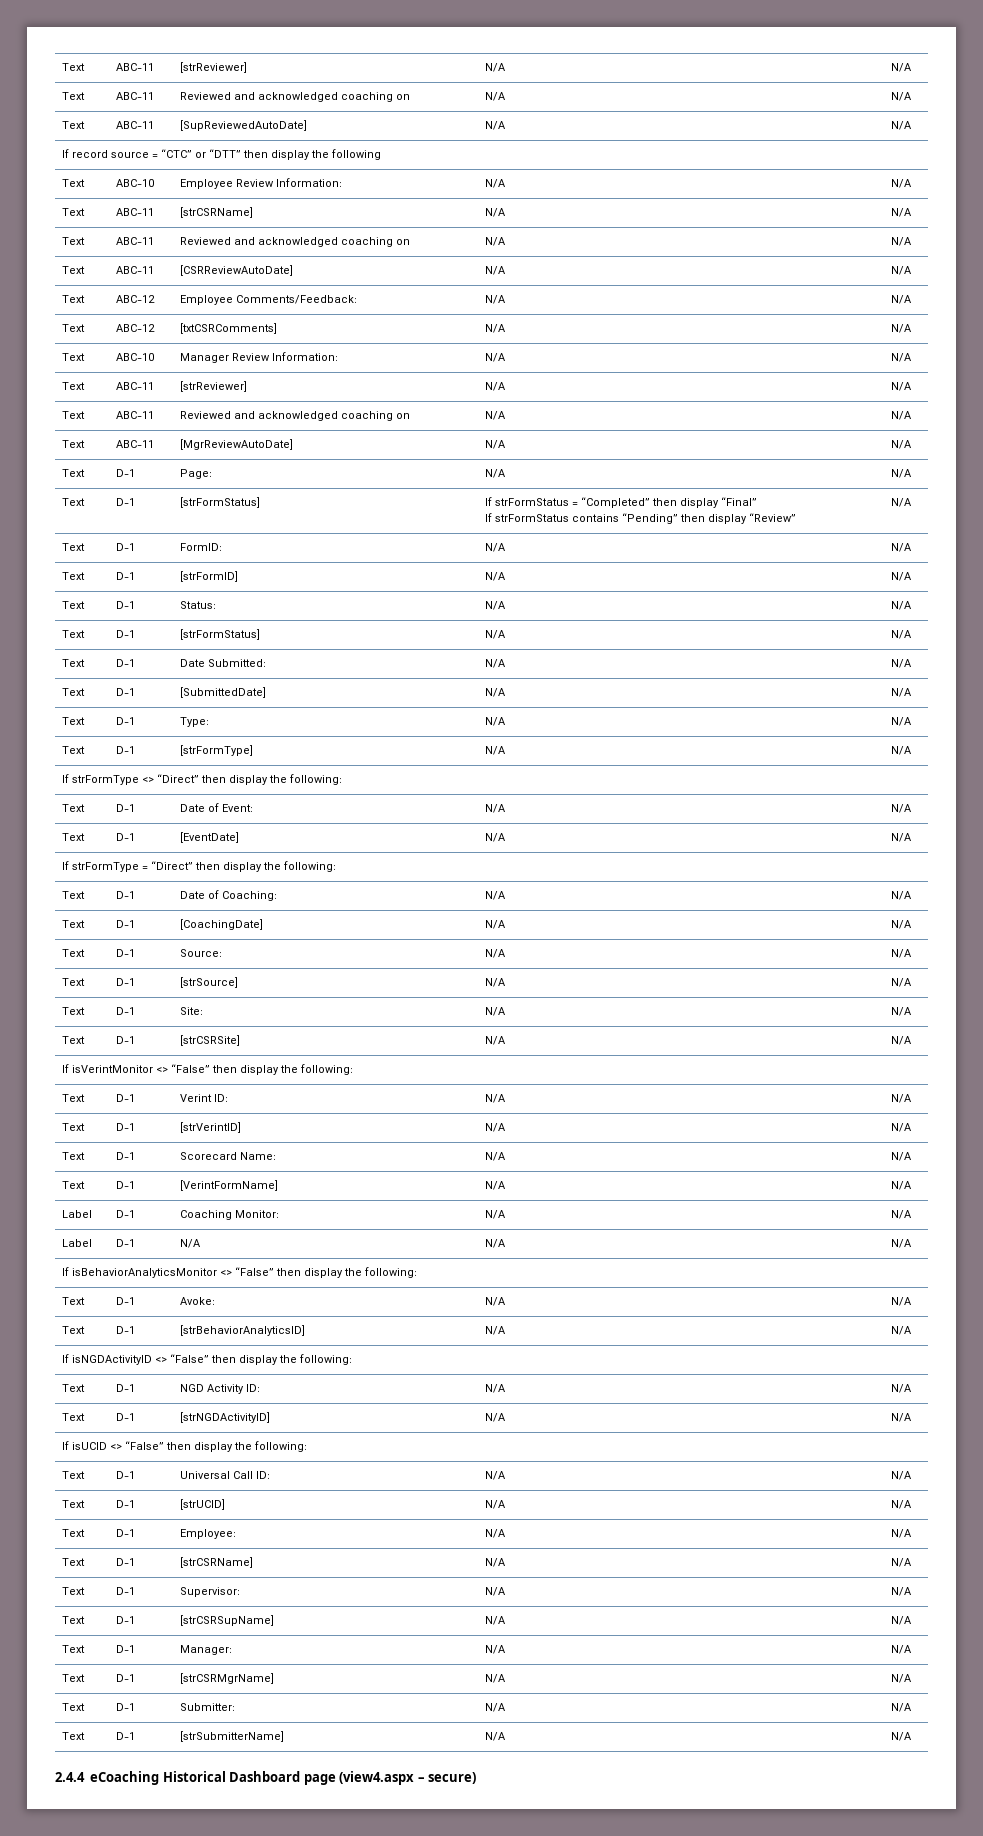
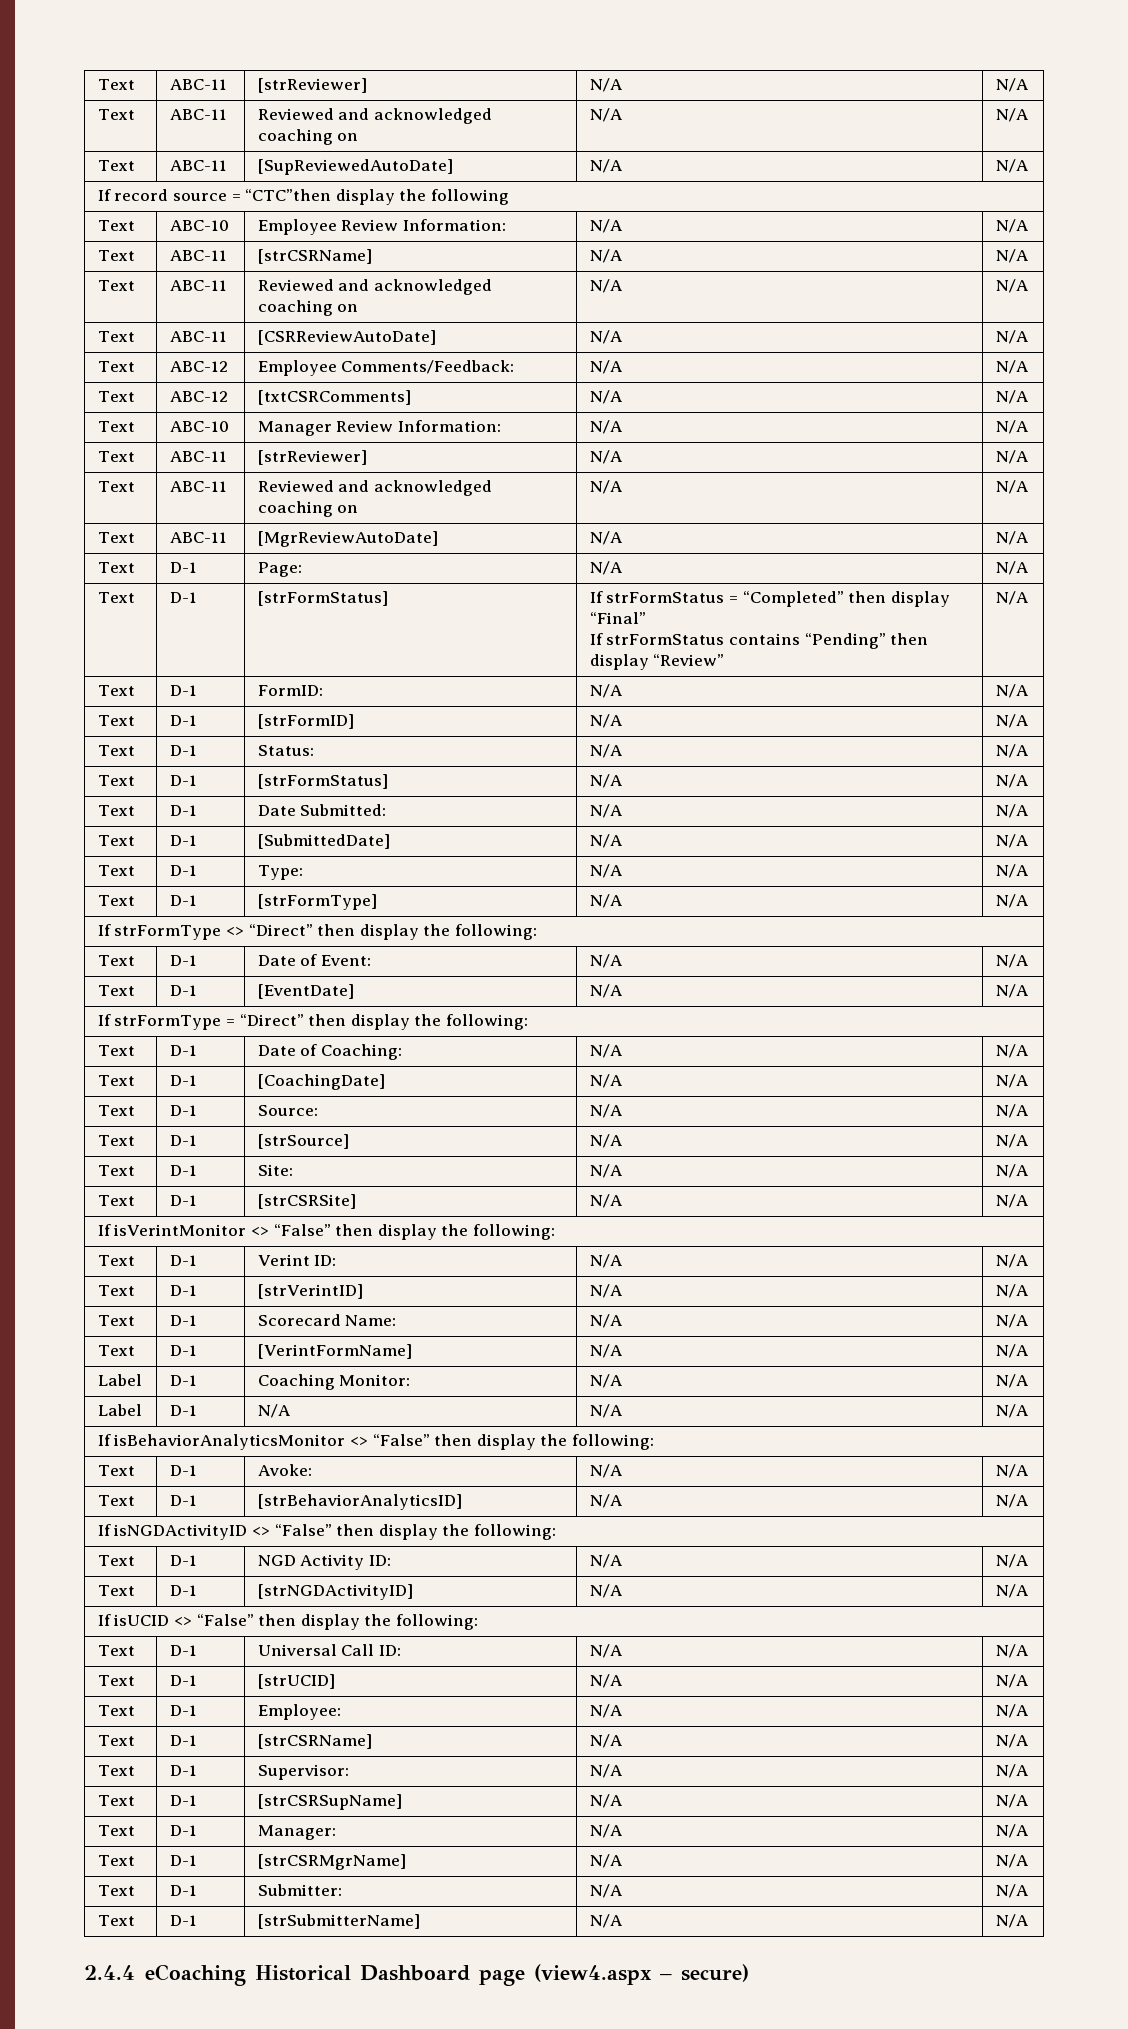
- If record source = “CTC” or “DTT” then display the following
+ If record source = “CTC”then display the following

